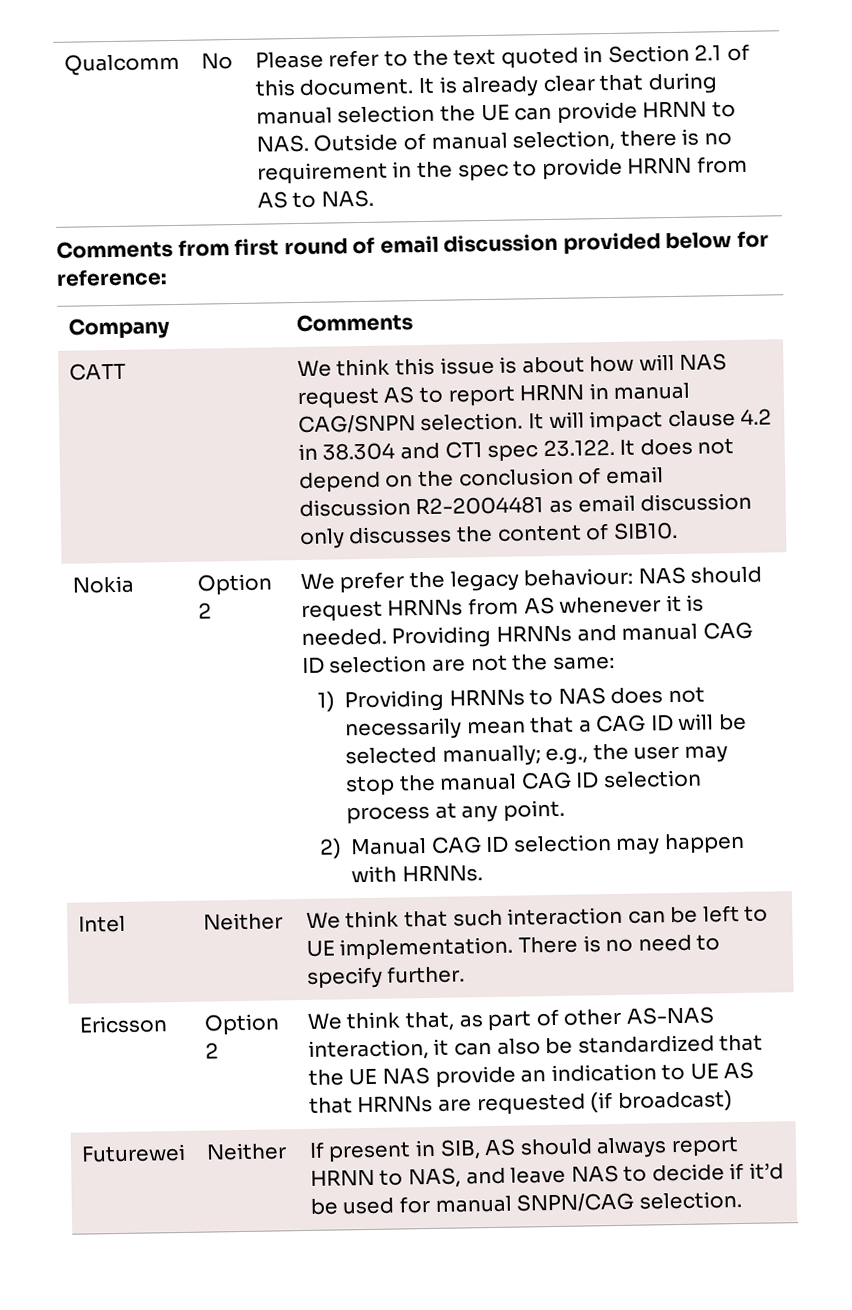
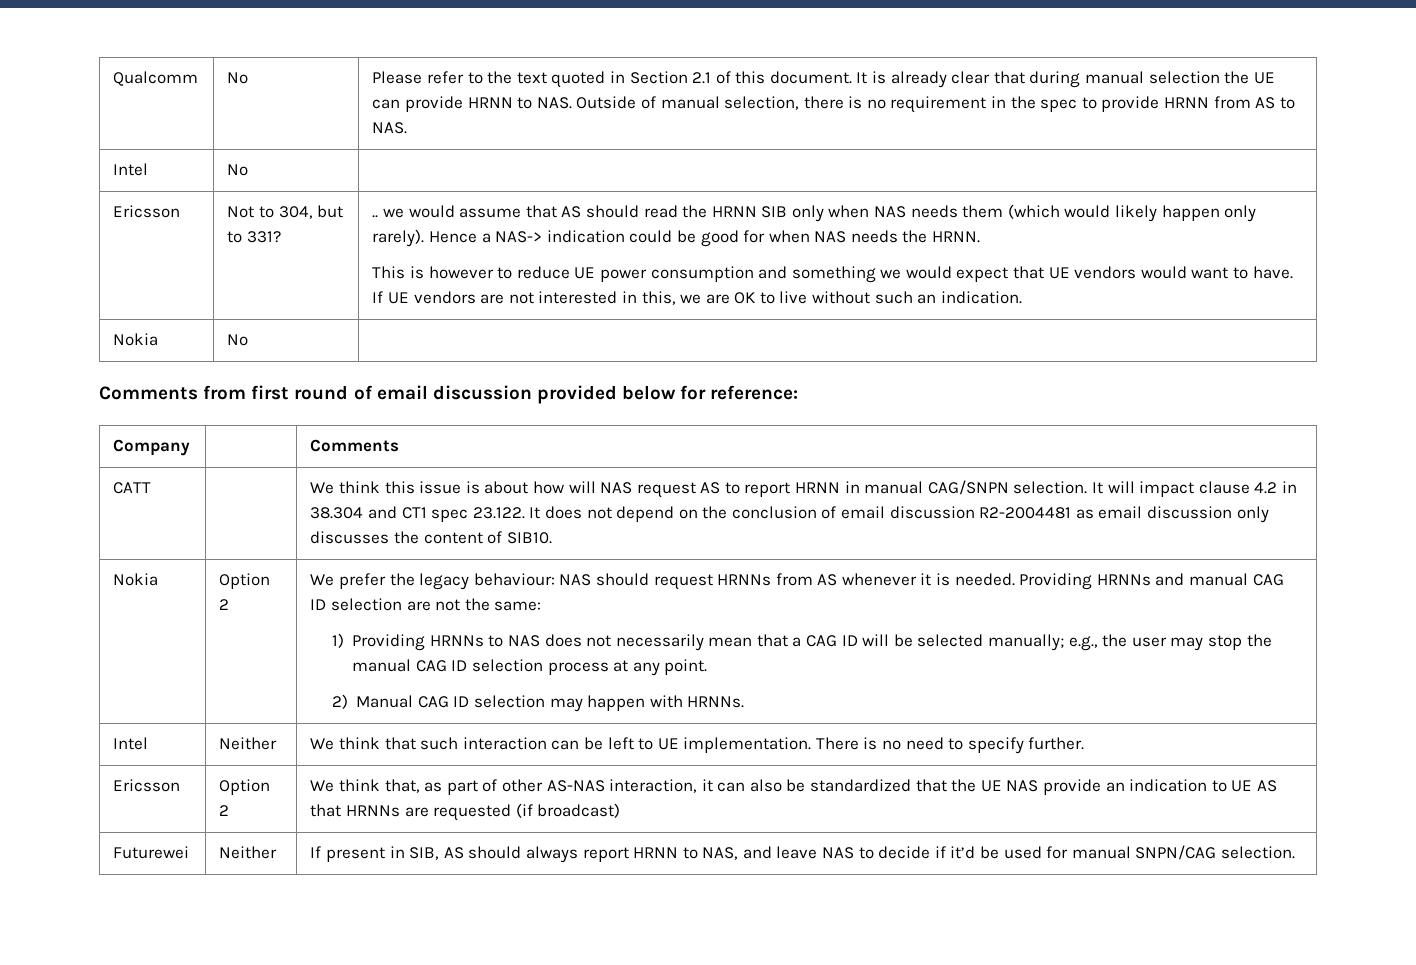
+ Intel | No |
+ Ericsson | Not to 304, but to 331? | .. we would assume that AS should read the HRNN SIB only when NAS needs them (which would likely happen only rarely). Hence a NAS-> indication could be good for when NAS needs the HRNN.
+ This is however to reduce UE power consumption and something we would expect that UE vendors would want to have. If UE vendors are not interested in this, we are OK to live without such an indication.
+ Nokia | No |

